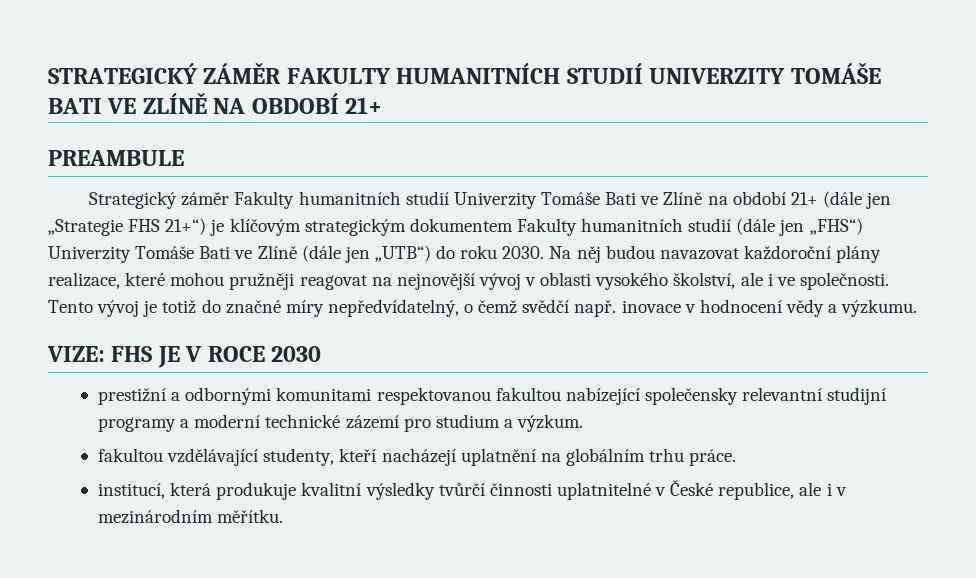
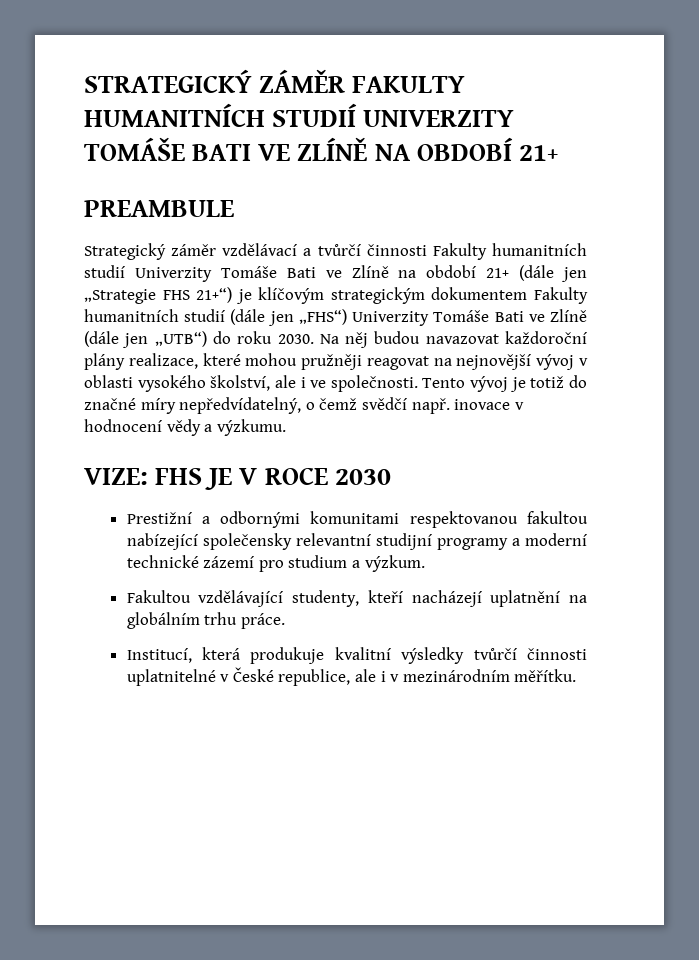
- Strategický záměr Fakulty humanitních studií Univerzity Tomáše Bati ve Zlíně na období 21+ (dále jen „Strategie FHS 21+“) je klíčovým strategickým dokumentem Fakulty humanitních studií (dále jen „FHS“) Univerzity Tomáše Bati ve Zlíně (dále jen „UTB“) do roku 2030.
+ Strategický záměr vzdělávací a tvůrčí činnosti Fakulty humanitních studií Univerzity Tomáše Bati ve Zlíně na období 21+ (dále jen „Strategie FHS 21+“) je klíčovým strategickým dokumentem Fakulty humanitních studií (dále jen „FHS“) Univerzity Tomáše Bati ve Zlíně (dále jen „UTB“) do roku 2030.
- prestižní a odbornými komunitami respektovanou fakultou nabízející společensky relevantní studijní programy a moderní technické zázemí pro studium a výzkum.
+ Prestižní a odbornými komunitami respektovanou fakultou nabízející společensky relevantní studijní programy a moderní technické zázemí pro studium a výzkum.
- fakultou vzdělávající studenty, kteří nacházejí uplatnění na globálním trhu práce.
+ Fakultou vzdělávající studenty, kteří nacházejí uplatnění na globálním trhu práce.
- institucí, která produkuje kvalitní výsledky tvůrčí činnosti uplatnitelné v České republice, ale i v mezinárodním měřítku.
+ Institucí, která produkuje kvalitní výsledky tvůrčí činnosti uplatnitelné v České republice, ale i v mezinárodním měřítku.

